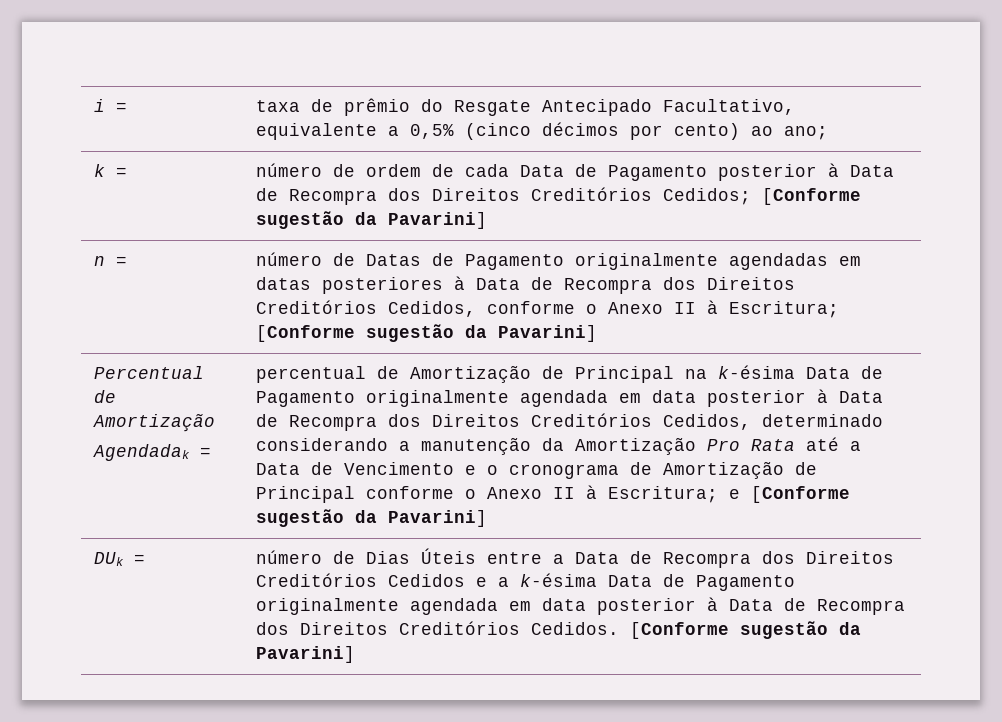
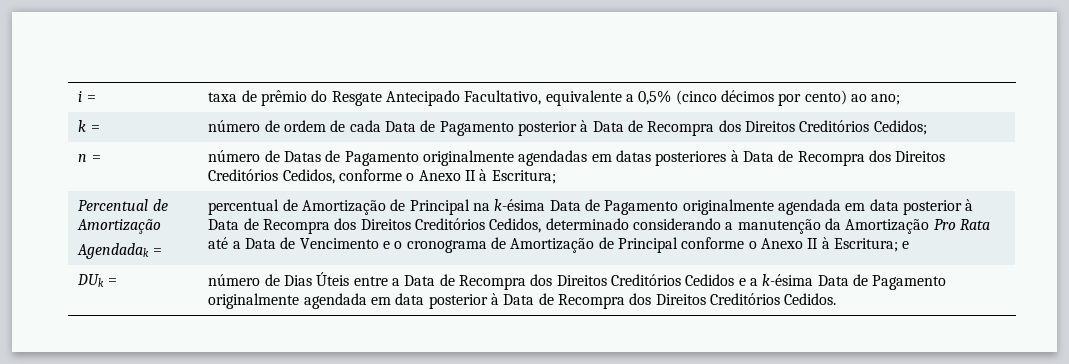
- k = | número de ordem de cada Data de Pagamento posterior à Data de Recompra dos Direitos Creditórios Cedidos; [Conforme sugestão da Pavarini]
+ k = | número de ordem de cada Data de Pagamento posterior à Data de Recompra dos Direitos Creditórios Cedidos;
- n = | número de Datas de Pagamento originalmente agendadas em datas posteriores à Data de Recompra dos Direitos Creditórios Cedidos, conforme o Anexo II à Escritura; [Conforme sugestão da Pavarini]
+ n = | número de Datas de Pagamento originalmente agendadas em datas posteriores à Data de Recompra dos Direitos Creditórios Cedidos, conforme o Anexo II à Escritura;
- percentual de Amortização de Principal na k-ésima Data de Pagamento originalmente agendada em data posterior à Data de Recompra dos Direitos Creditórios Cedidos, determinado considerando a manutenção da Amortização Pro Rata até a Data de Vencimento e o cronograma de Amortização de Principal conforme o Anexo II à Escritura; e [Conforme sugestão da Pavarini]
+ percentual de Amortização de Principal na k-ésima Data de Pagamento originalmente agendada em data posterior à Data de Recompra dos Direitos Creditórios Cedidos, determinado considerando a manutenção da Amortização Pro Rata até a Data de Vencimento e o cronograma de Amortização de Principal conforme o Anexo II à Escritura; e
- DUk = | número de Dias Úteis entre a Data de Recompra dos Direitos Creditórios Cedidos e a k-ésima Data de Pagamento originalmente agendada em data posterior à Data de Recompra dos Direitos Creditórios Cedidos. [Conforme sugestão da Pavarini]
+ DUk = | número de Dias Úteis entre a Data de Recompra dos Direitos Creditórios Cedidos e a k-ésima Data de Pagamento originalmente agendada em data posterior à Data de Recompra dos Direitos Creditórios Cedidos.

